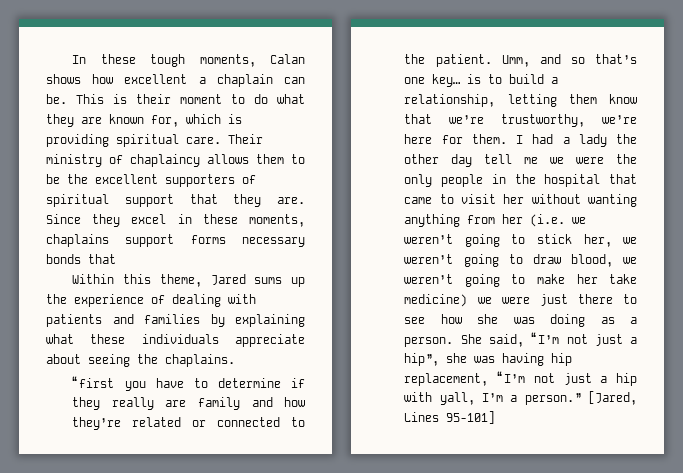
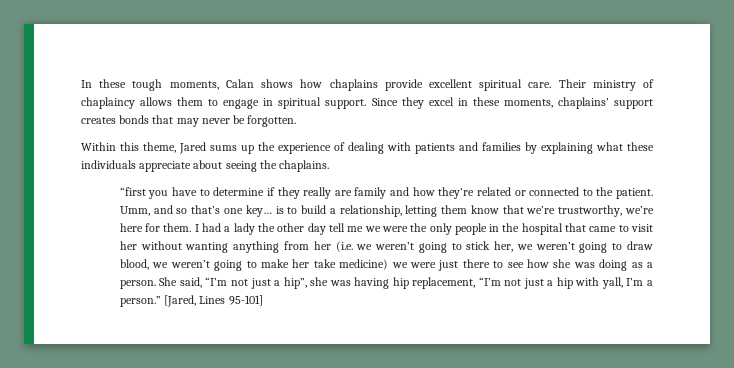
- In these tough moments, Calan shows how excellent a chaplain can be. This is their moment to do what they are known for, which is providing spiritual care.
+ In these tough moments, Calan shows how chaplains provide excellent spiritual care.
- Their ministry of chaplaincy allows them to be the excellent supporters of spiritual support that they are.
+ Their ministry of chaplaincy allows them to engage in spiritual support.
- Since they excel in these moments, chaplains support forms necessary bonds that
+ Since they excel in these moments, chaplains’ support creates bonds that may never be forgotten.

